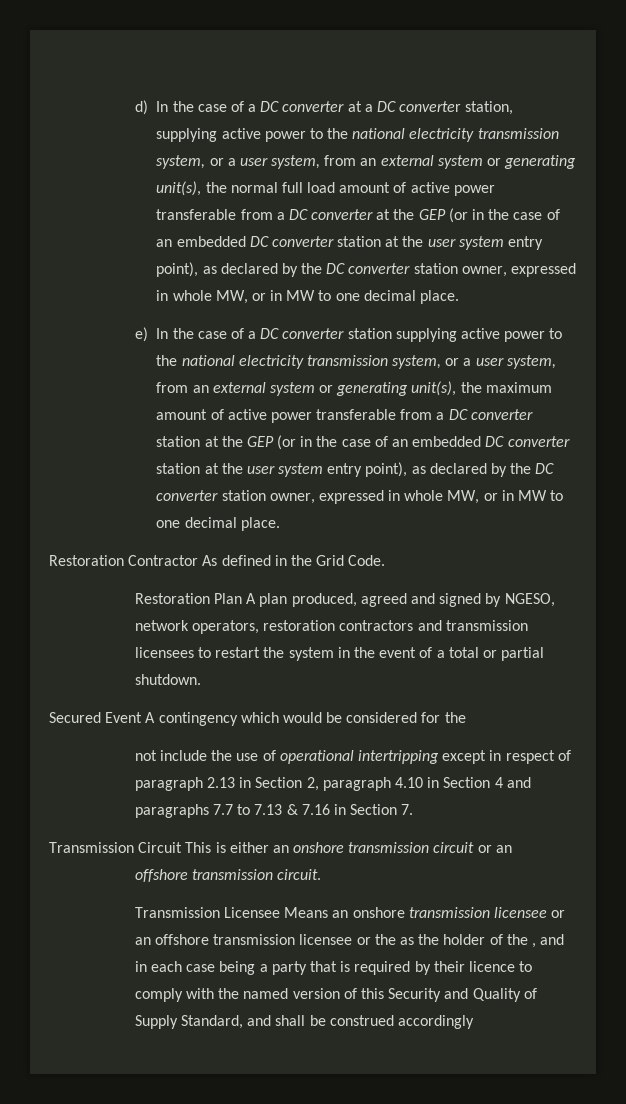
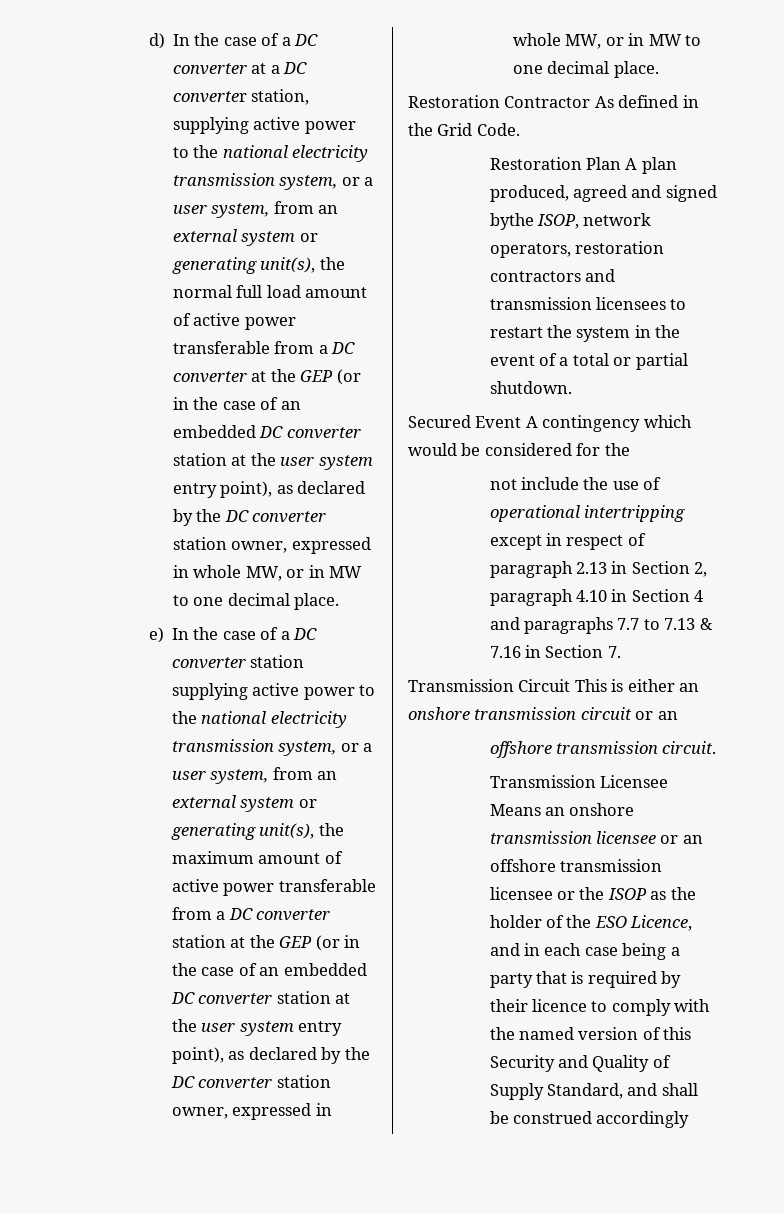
- Restoration Plan A plan produced, agreed and signed by NGESO, network operators, restoration contractors and transmission licensees to restart the system in the event of a total or partial shutdown.
+ Restoration Plan A plan produced, agreed and signed bythe ISOP, network operators, restoration contractors and transmission licensees to restart the system in the event of a total or partial shutdown.
- Transmission Licensee Means an onshore transmission licensee or an offshore transmission licensee or the as the holder of the , and in each case being a party that is required by their licence to comply with the named version of this Security and Quality of Supply Standard, and shall be construed accordingly
+ Transmission Licensee Means an onshore transmission licensee or an offshore transmission licensee or the ISOP as the holder of the ESO Licence, and in each case being a party that is required by their licence to comply with the named version of this Security and Quality of Supply Standard, and shall be construed accordingly

